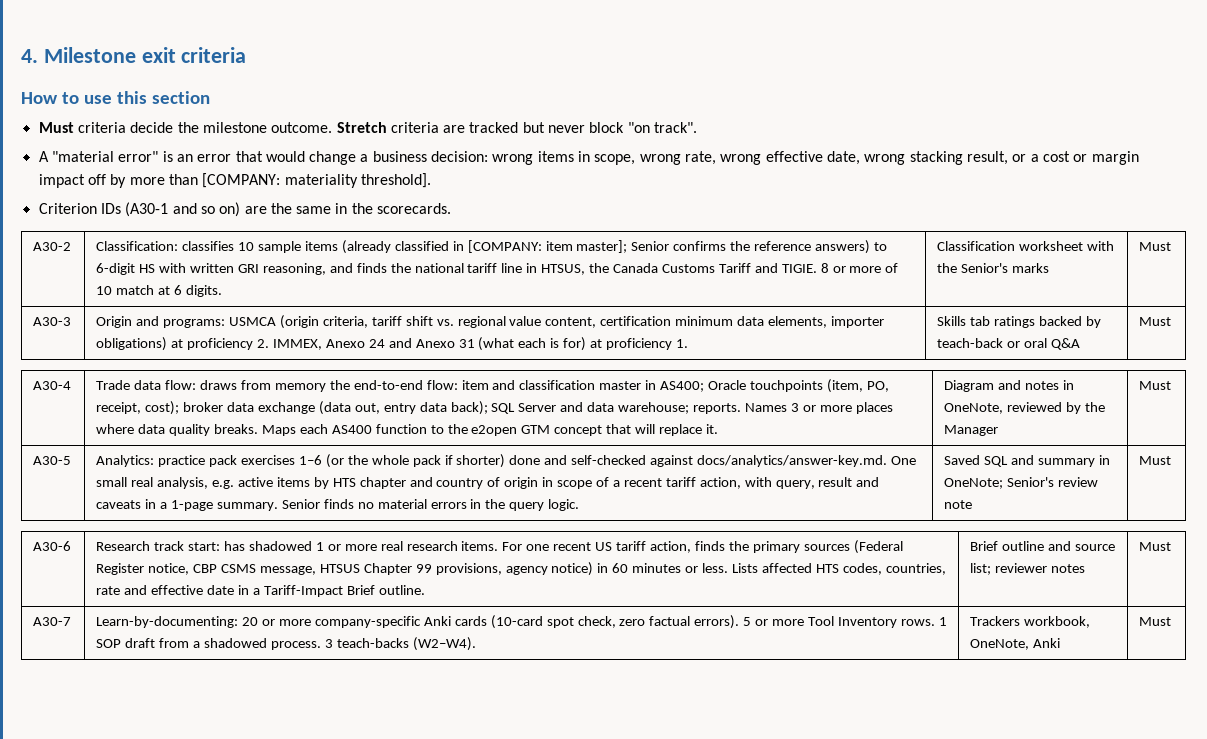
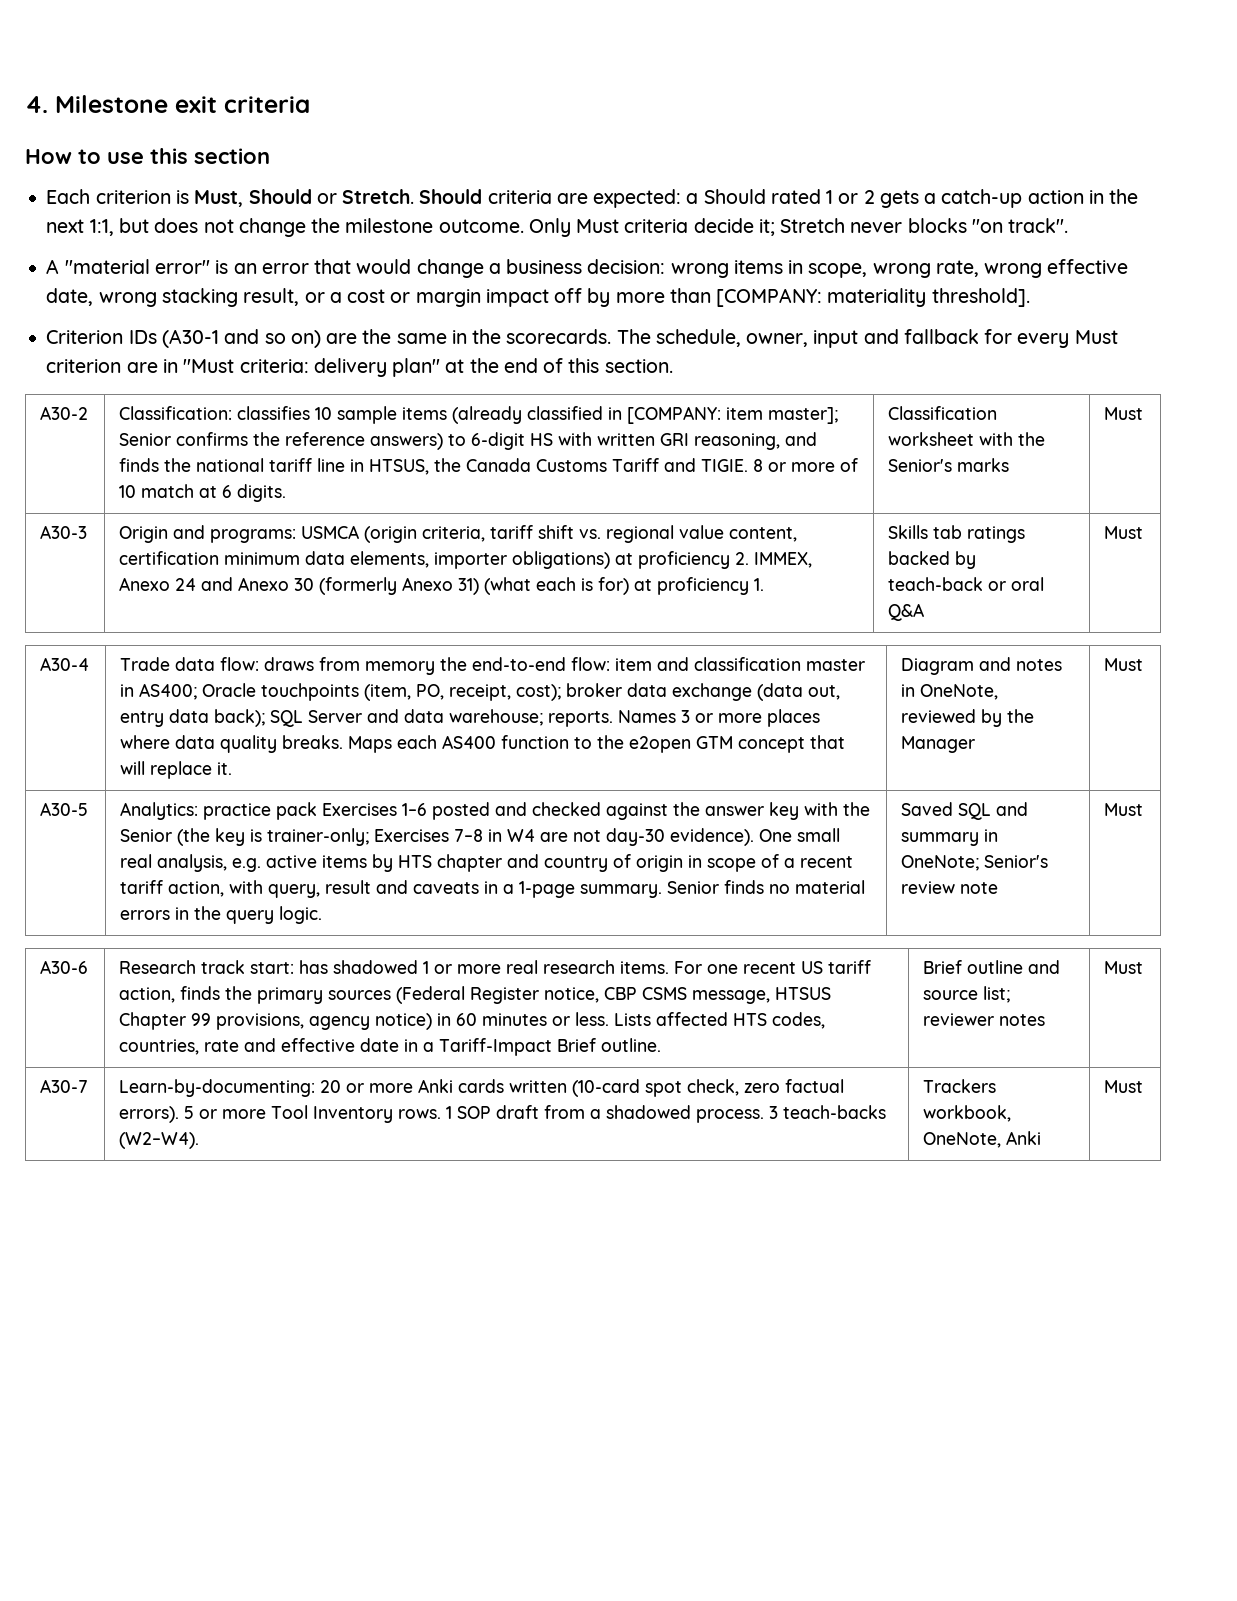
- Must criteria decide the milestone outcome. Stretch criteria are tracked but never block "on track".
+ Each criterion is Must, Should or Stretch. Should criteria are expected: a Should rated 1 or 2 gets a catch-up action in the next 1:1, but does not change the milestone outcome. Only Must criteria decide it; Stretch never blocks "on track".
+ The schedule, owner, input and fallback for every Must criterion are in "Must criteria: delivery plan" at the end of this section.
- Origin and programs: USMCA (origin criteria, tariff shift vs. regional value content, certification minimum data elements, importer obligations) at proficiency 2. IMMEX, Anexo 24 and Anexo 31 (what each is for) at proficiency 1.
+ Origin and programs: USMCA (origin criteria, tariff shift vs. regional value content, certification minimum data elements, importer obligations) at proficiency 2. IMMEX, Anexo 24 and Anexo 30 (formerly Anexo 31) (what each is for) at proficiency 1.
- Analytics: practice pack exercises 1–6 (or the whole pack if shorter) done and self-checked against docs/analytics/answer-key.md. One small real analysis, e.g. active items by HTS chapter and country of origin in scope of a recent tariff action, with query, result and caveats in a 1-page summary.
+ Analytics: practice pack Exercises 1–6 posted and checked against the answer key with the Senior (the key is trainer-only; Exercises 7–8 in W4 are not day-30 evidence). One small real analysis, e.g. active items by HTS chapter and country of origin in scope of a recent tariff action, with query, result and caveats in a 1-page summary.
- A30-7 | Learn-by-documenting: 20 or more company-specific Anki cards (10-card spot check, zero factual errors). 5 or more Tool Inventory rows. 1 SOP draft from a shadowed process. 3 teach-backs (W2–W4). | Trackers workbook, OneNote, Anki | Must
+ A30-7 | Learn-by-documenting: 20 or more Anki cards written (10-card spot check, zero factual errors). 5 or more Tool Inventory rows. 1 SOP draft from a shadowed process. 3 teach-backs (W2–W4). | Trackers workbook, OneNote, Anki | Must

